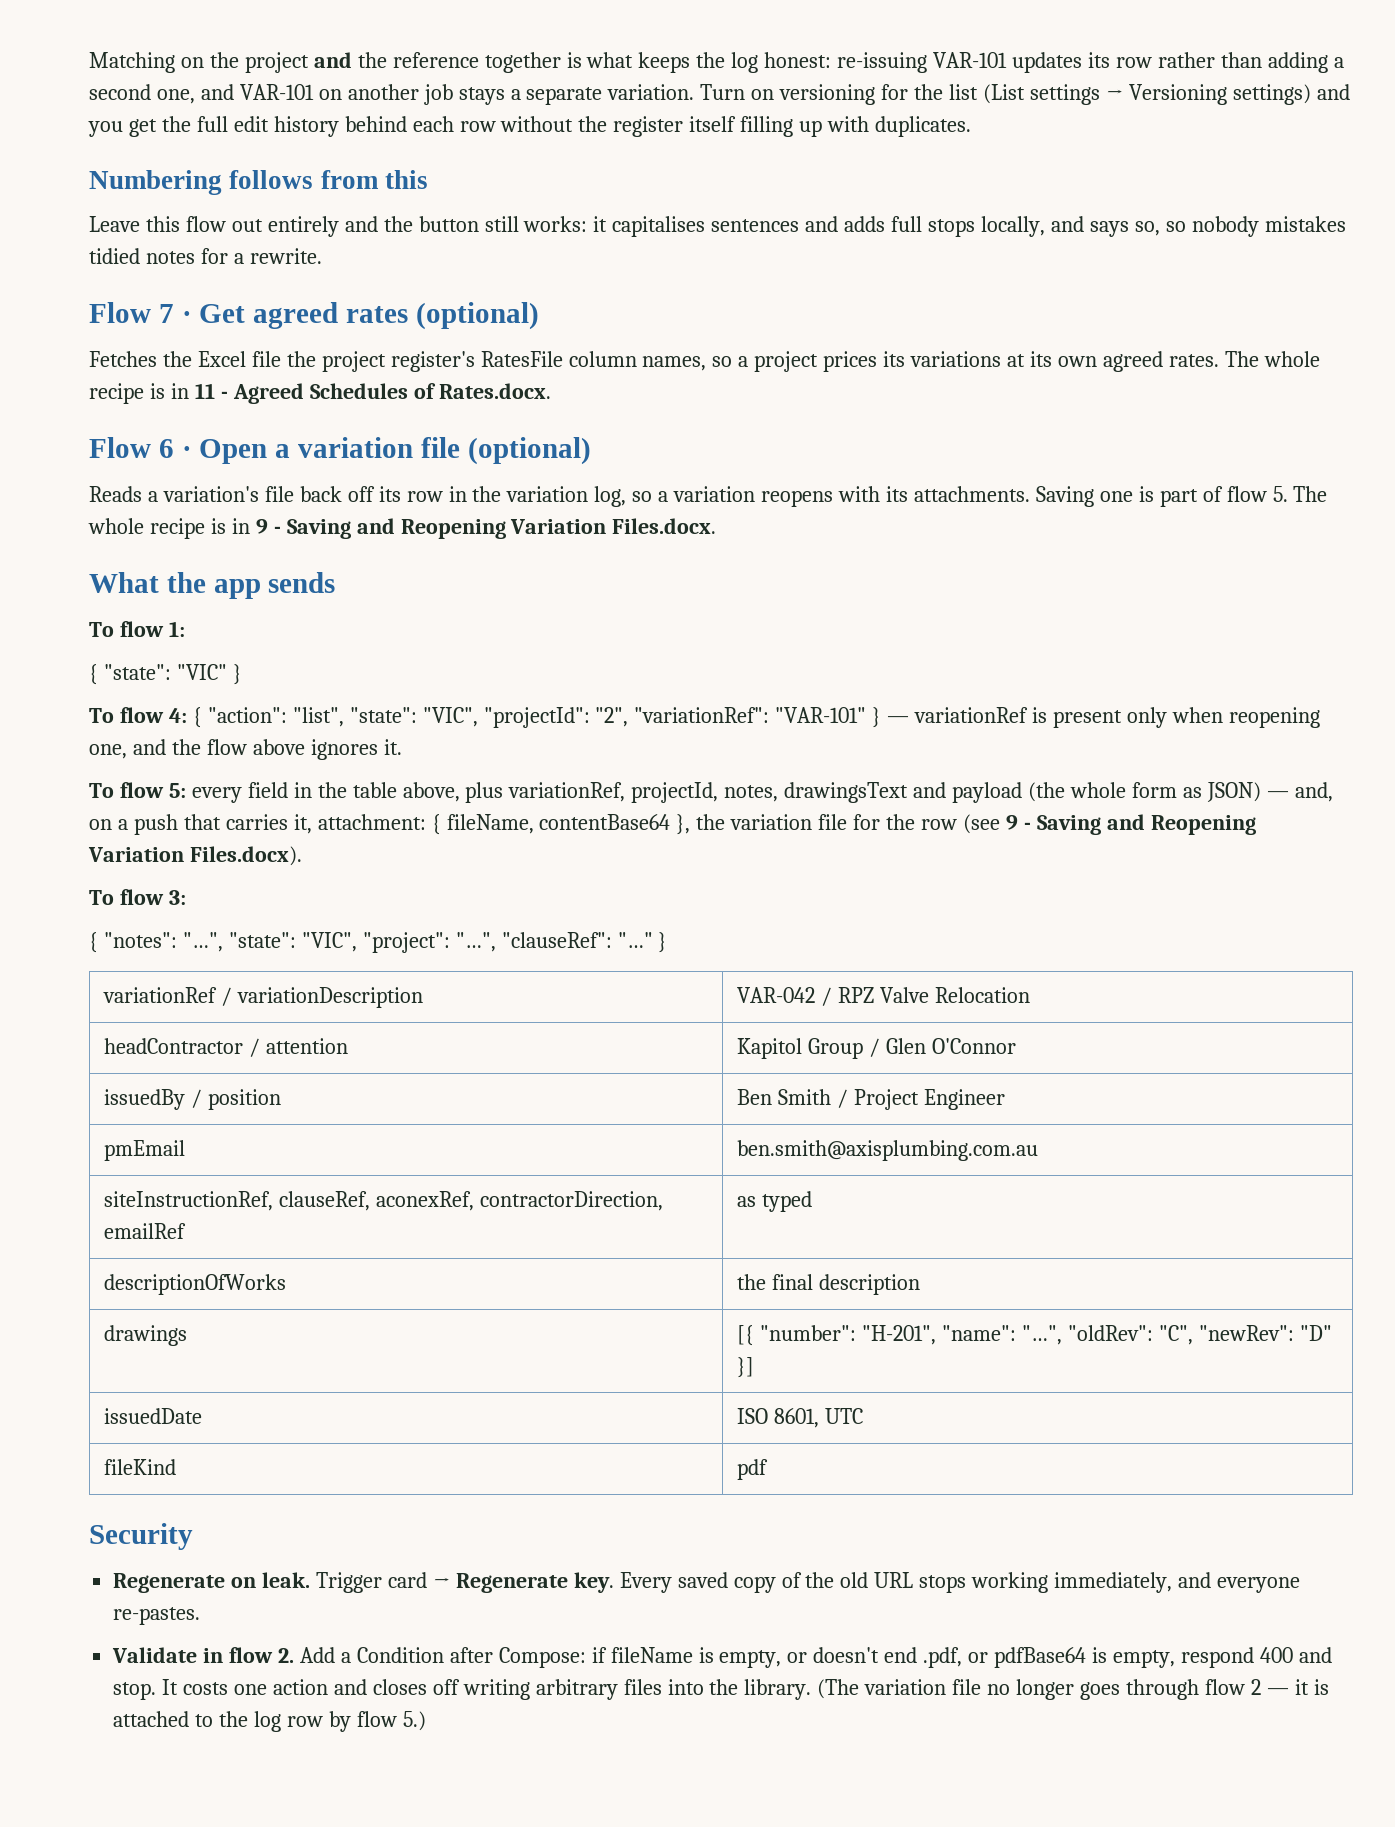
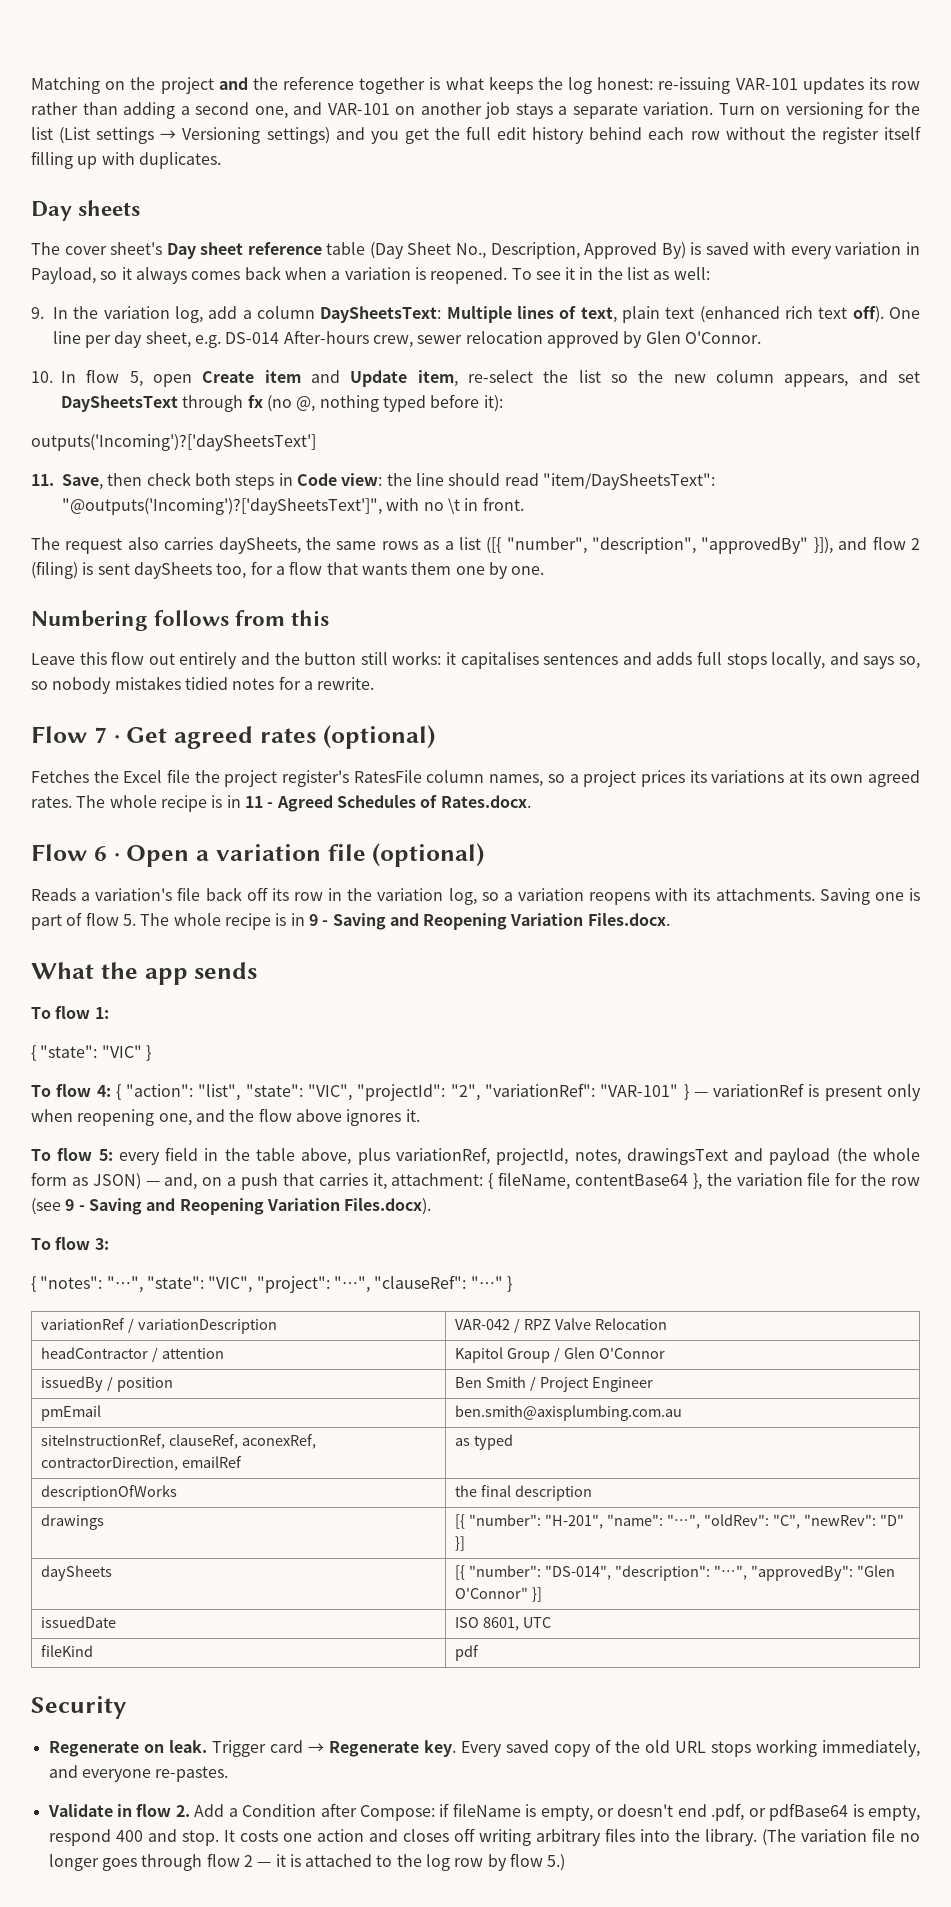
+ Day sheets
+ The cover sheet's Day sheet reference table (Day Sheet No., Description, Approved By) is saved with every variation in Payload, so it always comes back when a variation is reopened. To see it in the list as well:
+ 9. In the variation log, add a column DaySheetsText: Multiple lines of text, plain text (enhanced rich text off). One line per day sheet, e.g. DS-014 After-hours crew, sewer relocation approved by Glen O'Connor.
+ 10. In flow 5, open Create item and Update item, re-select the list so the new column appears, and set DaySheetsText through fx (no @, nothing typed before it):
+ outputs('Incoming')?['daySheetsText']
+ 11. Save, then check both steps in Code view: the line should read "item/DaySheetsText": "@outputs('Incoming')?['daySheetsText']", with no \t in front.
+ The request also carries daySheets, the same rows as a list ([{ "number", "description", "approvedBy" }]), and flow 2 (filing) is sent daySheets too, for a flow that wants them one by one.
+ daySheets | [{ "number": "DS-014", "description": "…", "approvedBy": "Glen O'Connor" }]

